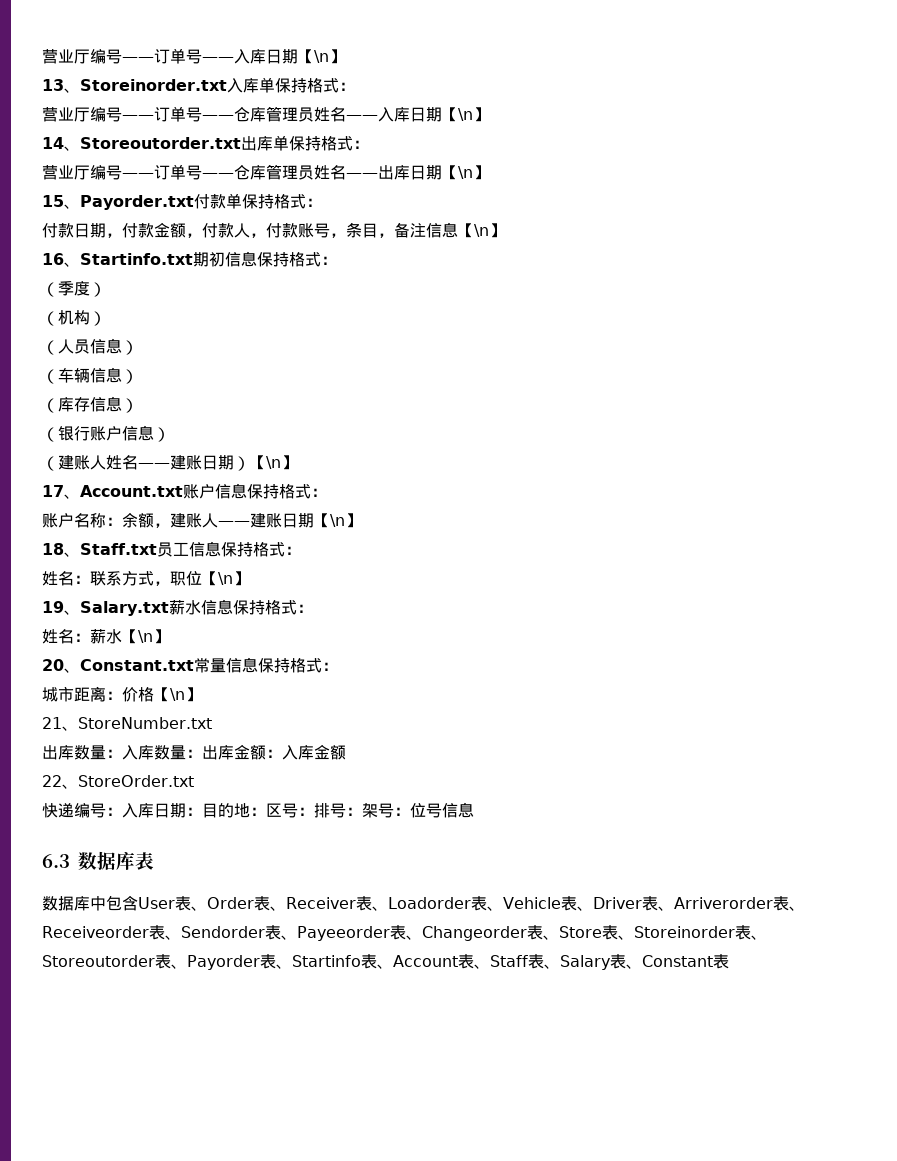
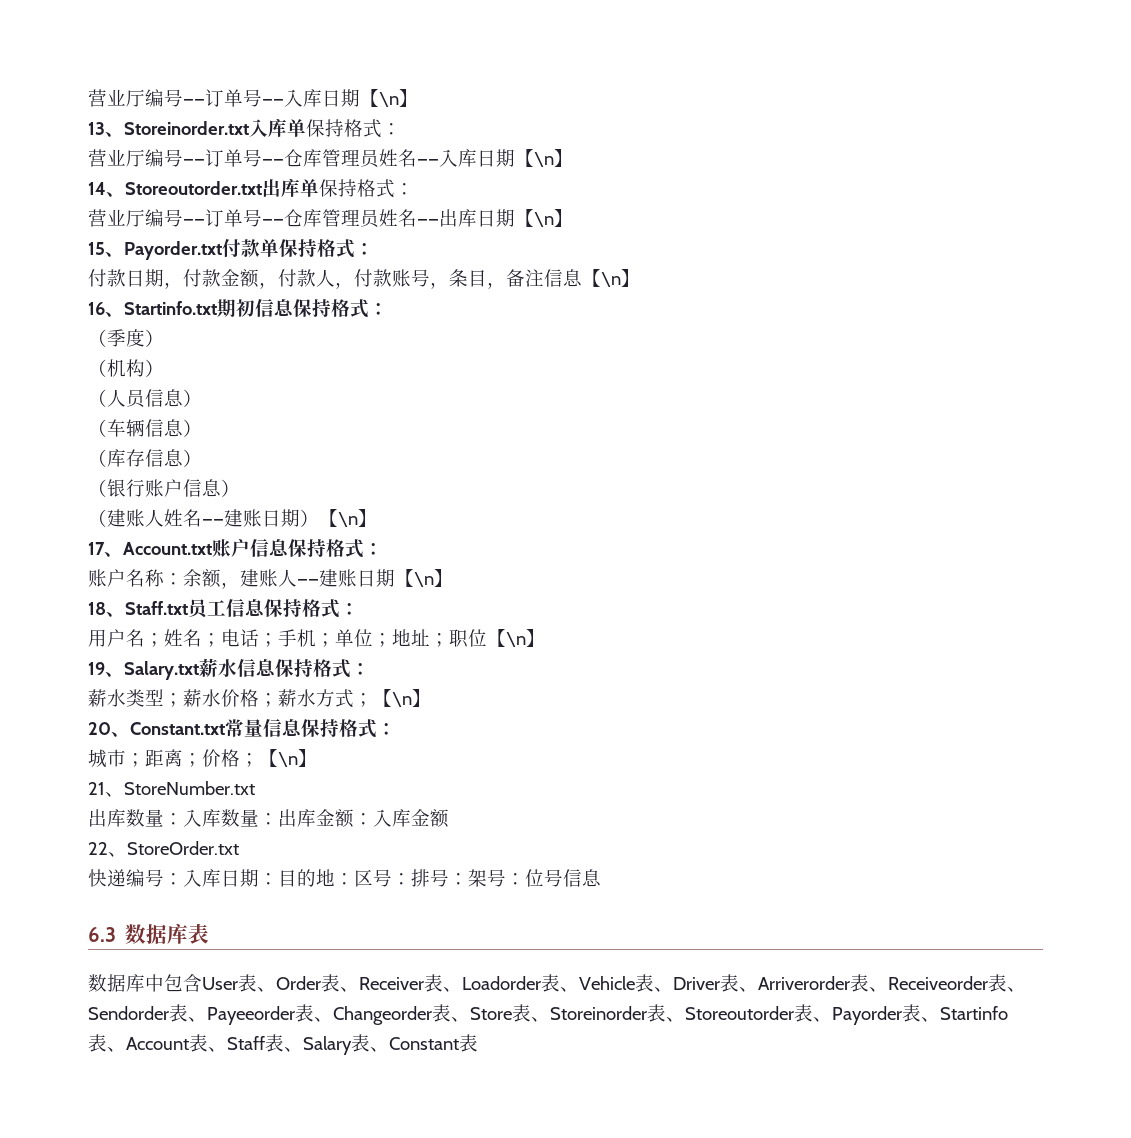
- 姓名：联系方式，职位【\n】
+ 用户名；姓名；电话；手机；单位；地址；职位【\n】
- 姓名：薪水【\n】
+ 薪水类型；薪水价格；薪水方式；【\n】
- 城市距离：价格【\n】
+ 城市；距离；价格；【\n】

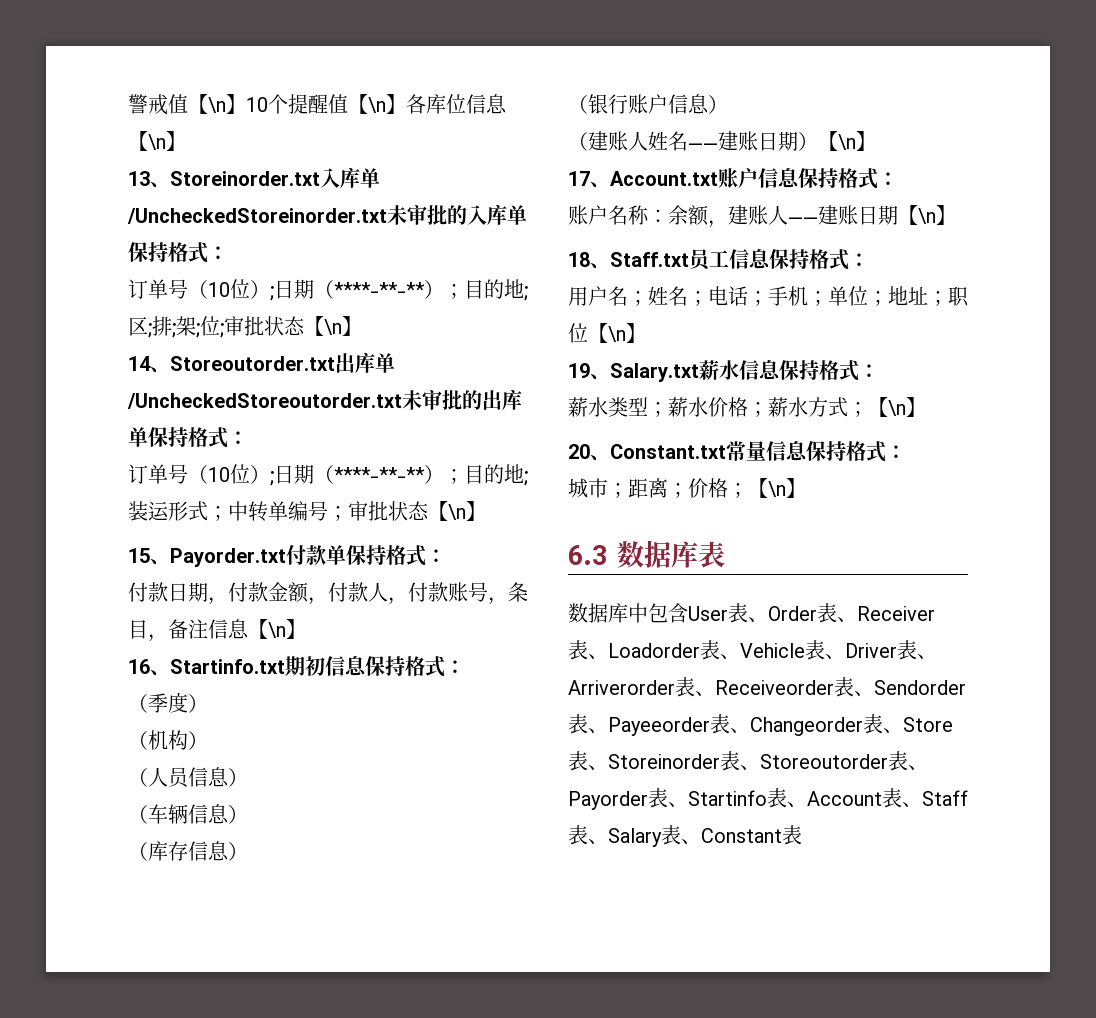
- 营业厅编号——订单号——入库日期【\n】
+ 警戒值【\n】10个提醒值【\n】各库位信息【\n】
- 13、Storeinorder.txt入库单保持格式：
- 营业厅编号——订单号——仓库管理员姓名——入库日期【\n】
+ 13、Storeinorder.txt入库单/UncheckedStoreinorder.txt未审批的入库单保持格式：
+ 订单号（10位）;日期（****-**-**）；目的地;区;排;架;位;审批状态【\n】
- 14、Storeoutorder.txt出库单保持格式：
- 营业厅编号——订单号——仓库管理员姓名——出库日期【\n】
+ 14、Storeoutorder.txt出库单/UncheckedStoreoutorder.txt未审批的出库单保持格式：
+ 订单号（10位）;日期（****-**-**）；目的地;装运形式；中转单编号；审批状态【\n】
- 21、StoreNumber.txt
- 出库数量：入库数量：出库金额：入库金额
- 22、StoreOrder.txt
- 快递编号：入库日期：目的地：区号：排号：架号：位号信息

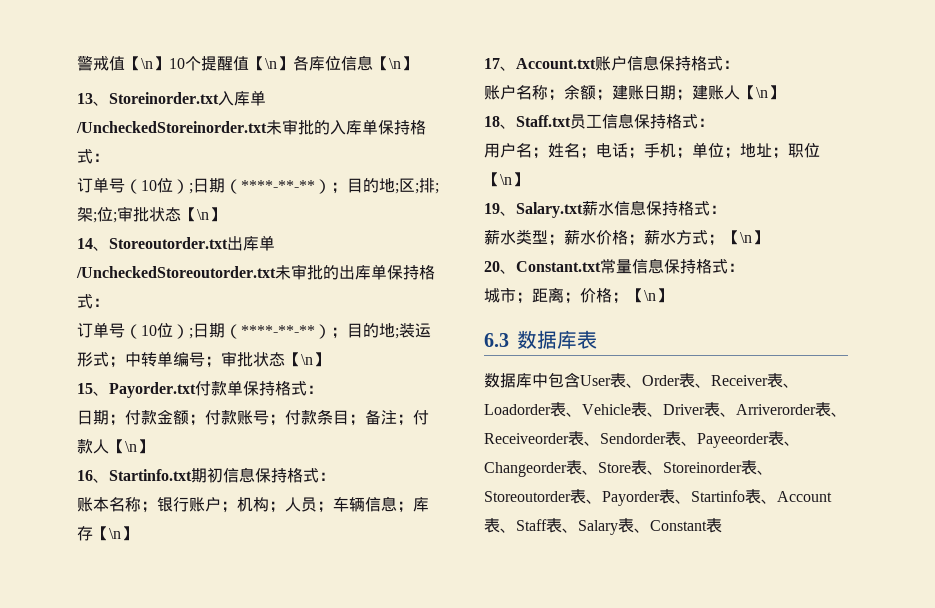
- 付款日期，付款金额，付款人，付款账号，条目，备注信息【\n】
+ 日期；付款金额；付款账号；付款条目；备注；付款人【\n】
- （季度）
- （机构）
- （人员信息）
- （车辆信息）
- （库存信息）
- （银行账户信息）
- （建账人姓名——建账日期）【\n】
+ 账本名称；银行账户；机构；人员；车辆信息；库存【\n】
- 账户名称：余额，建账人——建账日期【\n】
+ 账户名称；余额；建账日期；建账人【\n】

